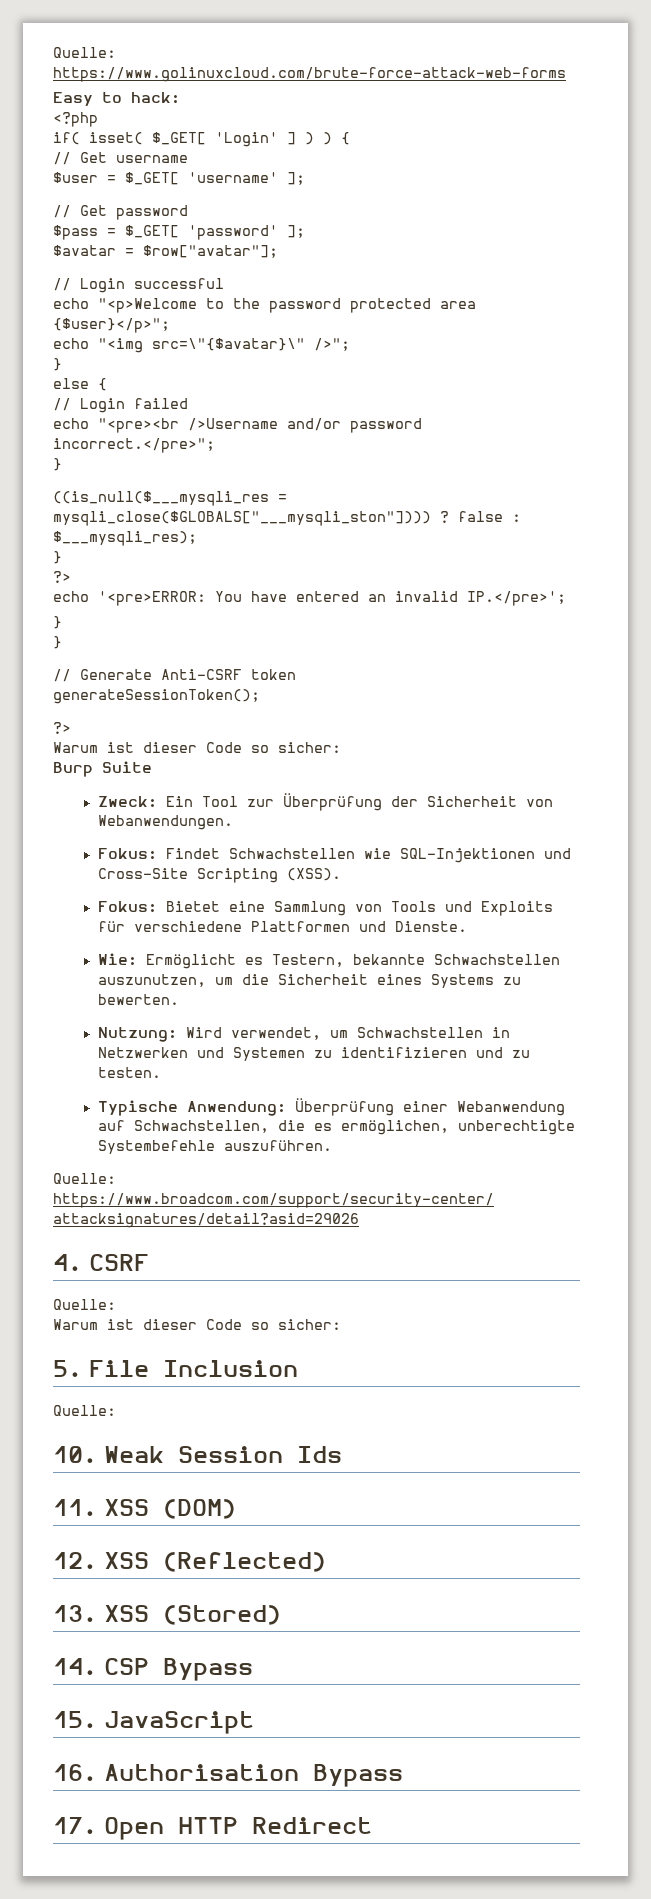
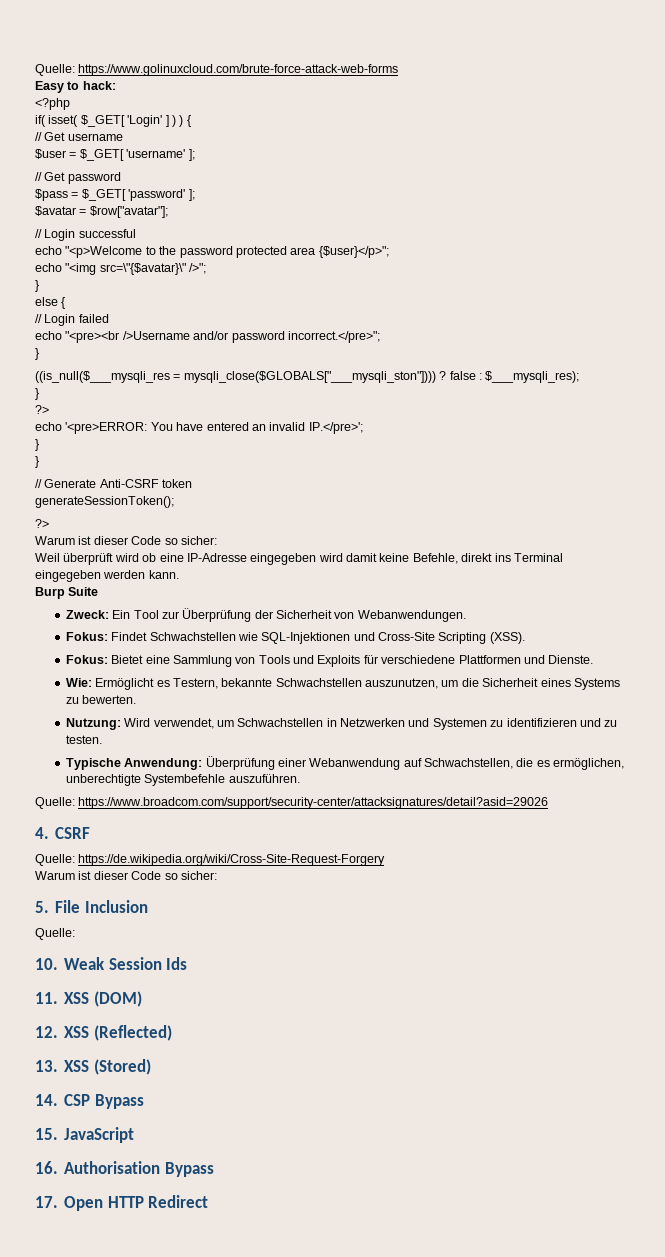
+ Weil überprüft wird ob eine IP-Adresse eingegeben wird damit keine Befehle, direkt ins Terminal eingegeben werden kann.
  4. CSRF
- Quelle:
+ Quelle: https://de.wikipedia.org/wiki/Cross-Site-Request-Forgery

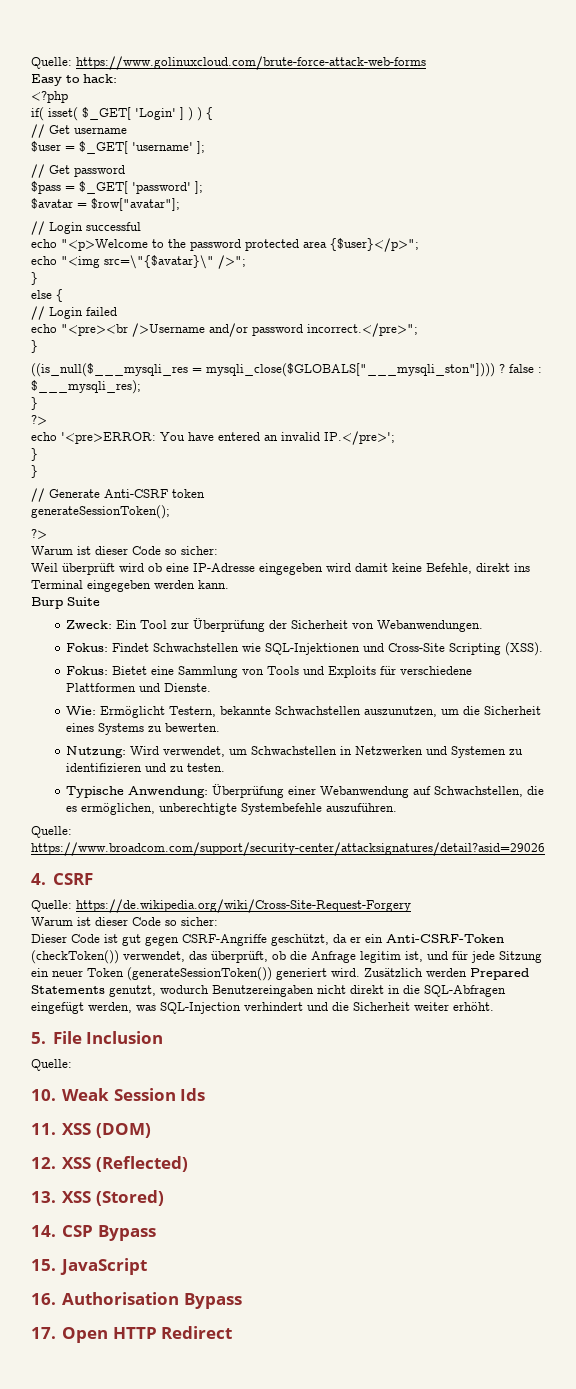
- Wie: Ermöglicht es Testern, bekannte Schwachstellen auszunutzen, um die Sicherheit eines Systems zu bewerten.
+ Wie: Ermöglicht Testern, bekannte Schwachstellen auszunutzen, um die Sicherheit eines Systems zu bewerten.
+ Dieser Code ist gut gegen CSRF-Angriffe geschützt, da er ein Anti-CSRF-Token (checkToken()) verwendet, das überprüft, ob die Anfrage legitim ist, und für jede Sitzung ein neuer Token (generateSessionToken()) generiert wird. Zusätzlich werden Prepared Statements genutzt, wodurch Benutzereingaben nicht direkt in die SQL-Abfragen eingefügt werden, was SQL-Injection verhindert und die Sicherheit weiter erhöht.

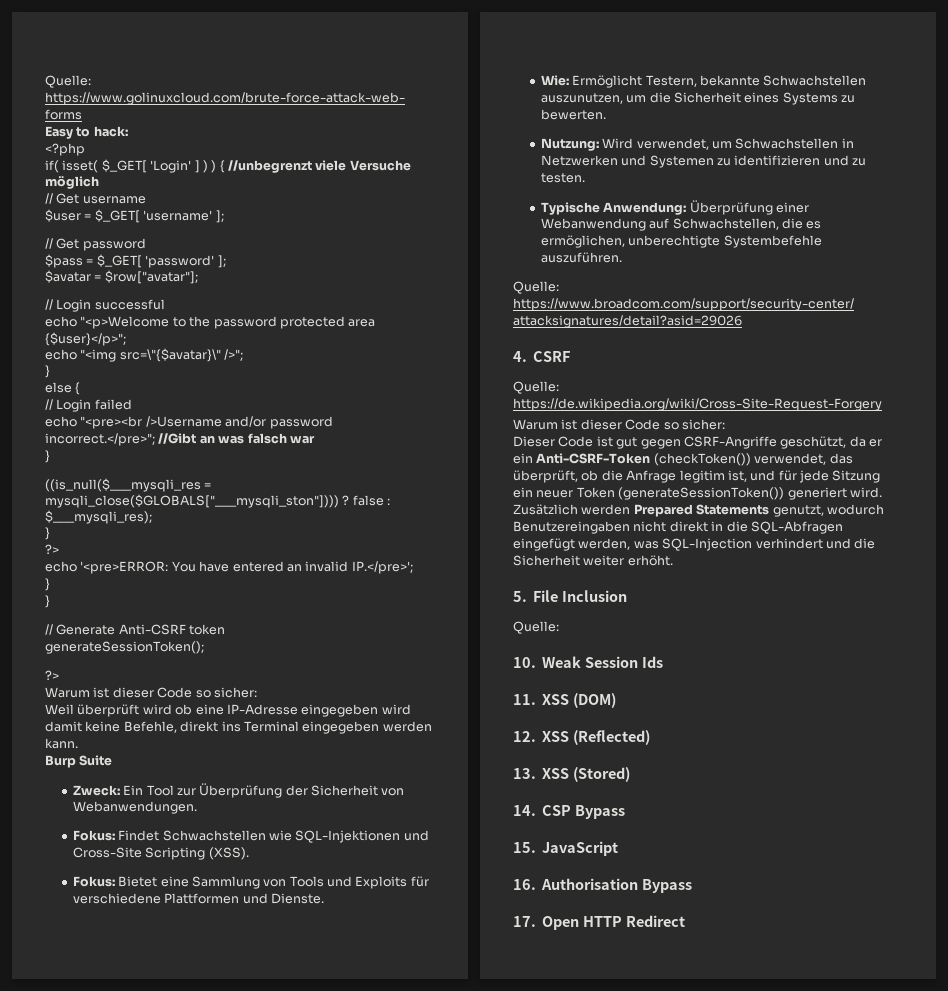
- if( isset( $_GET[ 'Login' ] ) ) {
+ if( isset( $_GET[ 'Login' ] ) ) { //unbegrenzt viele Versuche möglich
- echo "<pre><br />Username and/or password incorrect.</pre>";
+ echo "<pre><br />Username and/or password incorrect.</pre>"; //Gibt an was falsch war

